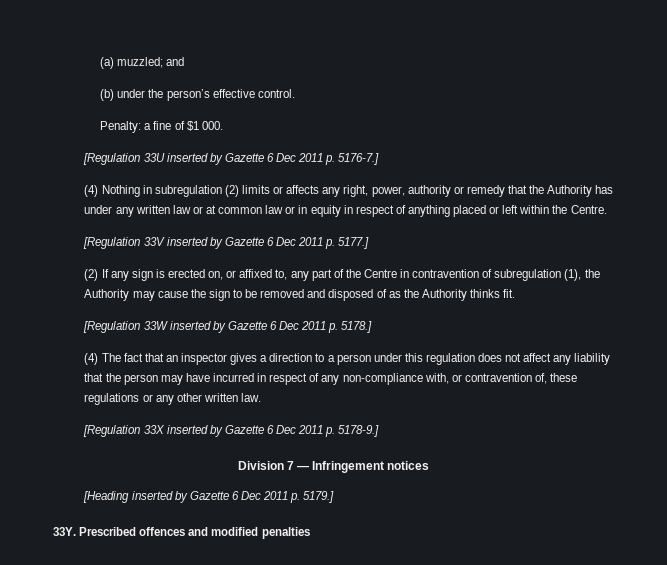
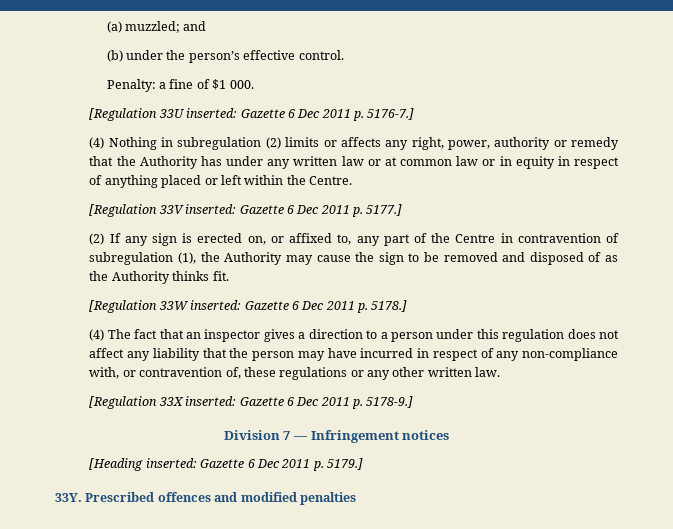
- [Regulation 33U inserted by Gazette 6 Dec 2011 p. 5176-7.]
+ [Regulation 33U inserted: Gazette 6 Dec 2011 p. 5176-7.]
- [Regulation 33V inserted by Gazette 6 Dec 2011 p. 5177.]
+ [Regulation 33V inserted: Gazette 6 Dec 2011 p. 5177.]
- [Regulation 33W inserted by Gazette 6 Dec 2011 p. 5178.]
+ [Regulation 33W inserted: Gazette 6 Dec 2011 p. 5178.]
- [Regulation 33X inserted by Gazette 6 Dec 2011 p. 5178-9.]
+ [Regulation 33X inserted: Gazette 6 Dec 2011 p. 5178-9.]
- [Heading inserted by Gazette 6 Dec 2011 p. 5179.]
+ [Heading inserted: Gazette 6 Dec 2011 p. 5179.]

